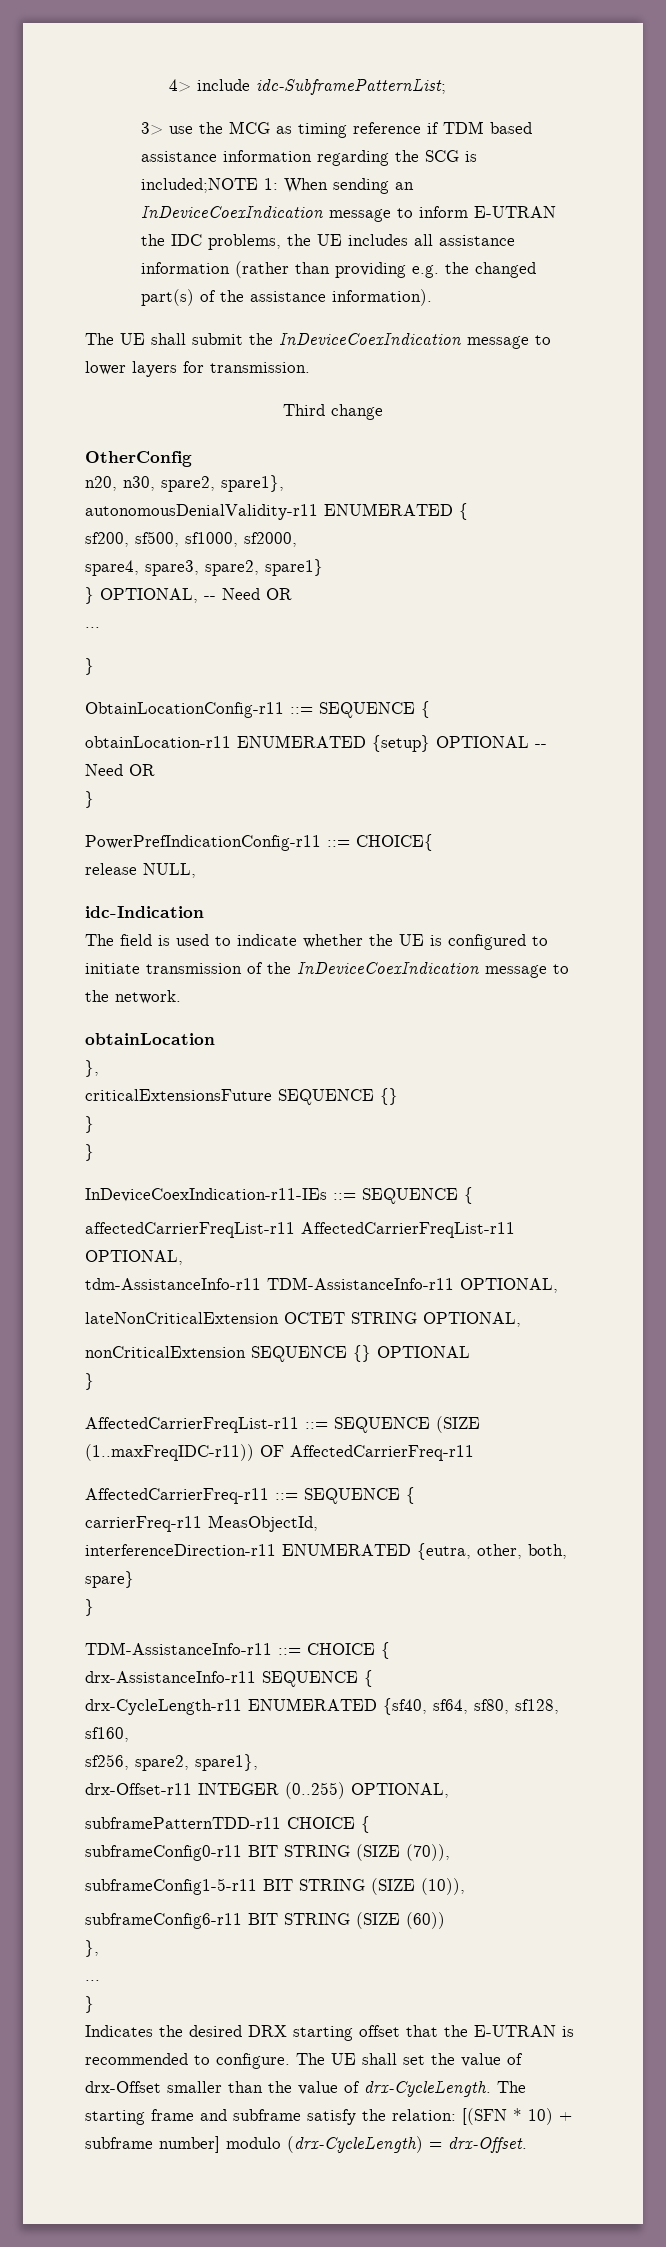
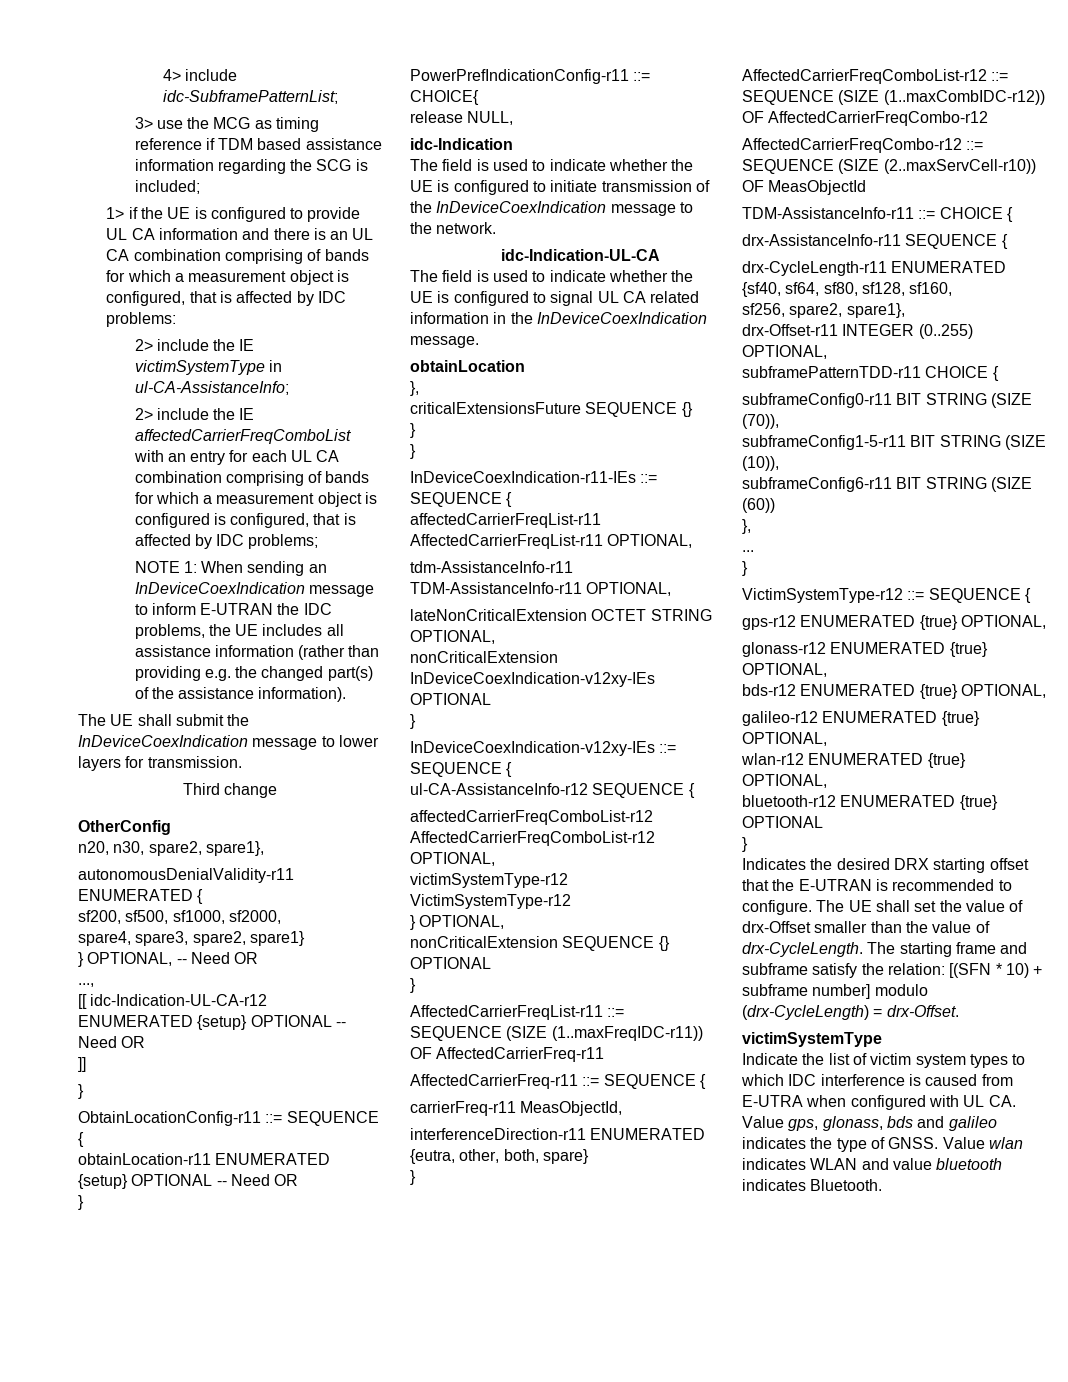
- 3> use the MCG as timing reference if TDM based assistance information regarding the SCG is included;NOTE 1: When sending an InDeviceCoexIndication message to inform E-UTRAN the IDC problems, the UE includes all assistance information (rather than providing e.g. the changed part(s) of the assistance information).
+ 3> use the MCG as timing reference if TDM based assistance information regarding the SCG is included;
+ 1> if the UE is configured to provide UL CA information and there is an UL CA combination comprising of bands for which a measurement object is configured, that is affected by IDC problems:
+ 2> include the IE victimSystemType in ul-CA-AssistanceInfo;
+ 2> include the IE affectedCarrierFreqComboList with an entry for each UL CA combination comprising of bands for which a measurement object is configured is configured, that is affected by IDC problems;
+ NOTE 1: When sending an InDeviceCoexIndication message to inform E-UTRAN the IDC problems, the UE includes all assistance information (rather than providing e.g. the changed part(s) of the assistance information).
  } OPTIONAL, -- Need OR
- ...
+ ...,
+ [[ idc-Indication-UL-CA-r12 ENUMERATED {setup} OPTIONAL -- Need OR
+ ]]
+ idc-Indication-UL-CA
+ The field is used to indicate whether the UE is configured to signal UL CA related information in the InDeviceCoexIndication message.
+ nonCriticalExtension InDeviceCoexIndication-v12xy-IEs OPTIONAL
+ }
+ InDeviceCoexIndication-v12xy-IEs ::= SEQUENCE {
+ ul-CA-AssistanceInfo-r12 SEQUENCE {
+ affectedCarrierFreqComboList-r12 AffectedCarrierFreqComboList-r12 OPTIONAL,
+ victimSystemType-r12 VictimSystemType-r12
+ } OPTIONAL,
+ AffectedCarrierFreqComboList-r12 ::= SEQUENCE (SIZE (1..maxCombIDC-r12)) OF AffectedCarrierFreqCombo-r12
+ AffectedCarrierFreqCombo-r12 ::= SEQUENCE (SIZE (2..maxServCell-r10)) OF MeasObjectId
+ VictimSystemType-r12 ::= SEQUENCE {
+ gps-r12 ENUMERATED {true} OPTIONAL,
+ glonass-r12 ENUMERATED {true} OPTIONAL,
+ bds-r12 ENUMERATED {true} OPTIONAL,
+ galileo-r12 ENUMERATED {true} OPTIONAL,
+ wlan-r12 ENUMERATED {true} OPTIONAL,
+ bluetooth-r12 ENUMERATED {true} OPTIONAL
+ }
  The starting frame and subframe satisfy the relation: [(SFN * 10) + subframe number] modulo (drx-CycleLength) = drx-Offset.
+ victimSystemType
+ Indicate the list of victim system types to which IDC interference is caused from E-UTRA when configured with UL CA. Value gps, glonass, bds and galileo indicates the type of GNSS. Value wlan indicates WLAN and value bluetooth indicates Bluetooth.

